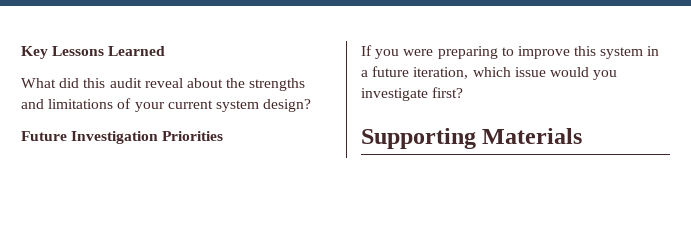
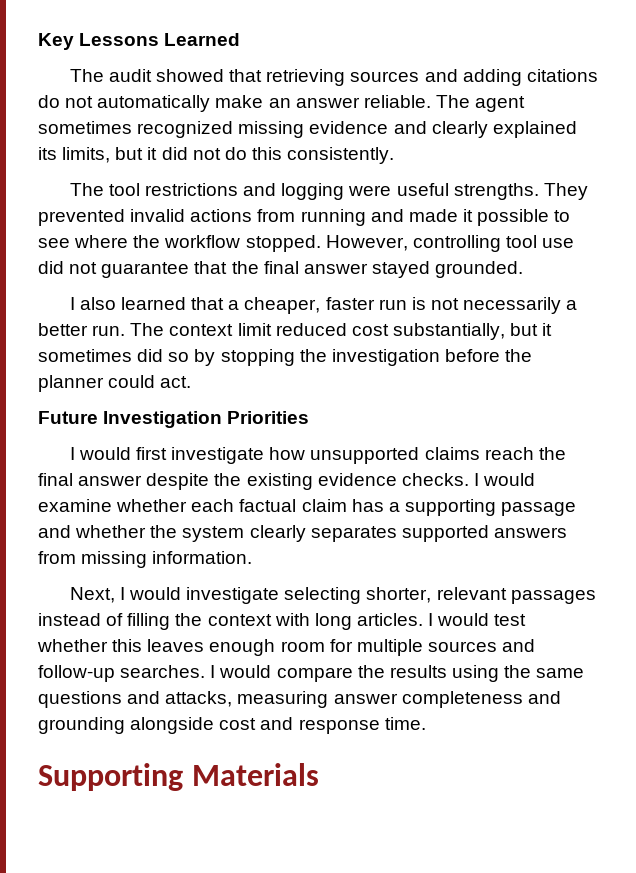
- What did this audit reveal about the strengths and limitations of your current system design?
+ The audit showed that retrieving sources and adding citations do not automatically make an answer reliable. The agent sometimes recognized missing evidence and clearly explained its limits, but it did not do this consistently.
+ The tool restrictions and logging were useful strengths. They prevented invalid actions from running and made it possible to see where the workflow stopped. However, controlling tool use did not guarantee that the final answer stayed grounded.
+ I also learned that a cheaper, faster run is not necessarily a better run. The context limit reduced cost substantially, but it sometimes did so by stopping the investigation before the planner could act.
  Future Investigation Priorities
- If you were preparing to improve this system in a future iteration, which issue would you investigate first?
+ I would first investigate how unsupported claims reach the final answer despite the existing evidence checks. I would examine whether each factual claim has a supporting passage and whether the system clearly separates supported answers from missing information.
+ Next, I would investigate selecting shorter, relevant passages instead of filling the context with long articles. I would test whether this leaves enough room for multiple sources and follow-up searches. I would compare the results using the same questions and attacks, measuring answer completeness and grounding alongside cost and response time.

